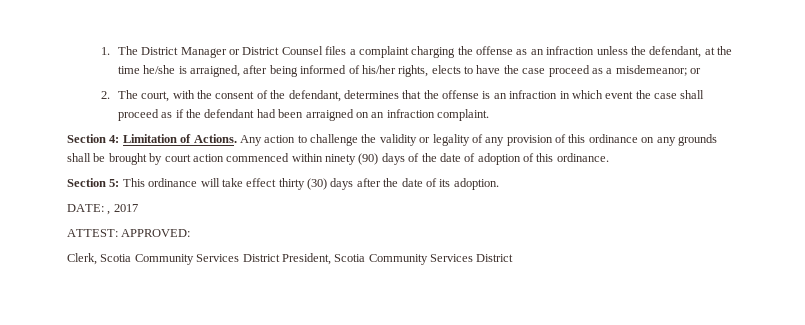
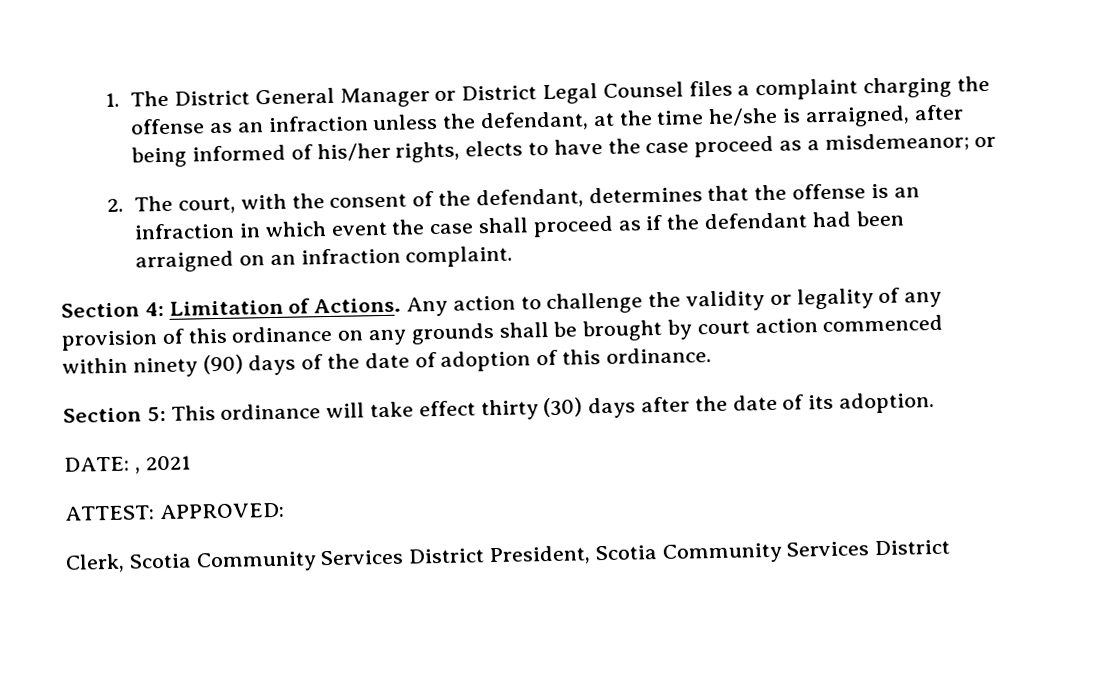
- 1. The District Manager or District Counsel files a complaint charging the offense as an infraction unless the defendant, at the time he/she is arraigned, after being informed of his/her rights, elects to have the case proceed as a misdemeanor; or
+ 1. The District General Manager or District Legal Counsel files a complaint charging the offense as an infraction unless the defendant, at the time he/she is arraigned, after being informed of his/her rights, elects to have the case proceed as a misdemeanor; or
- DATE: , 2017
+ DATE: , 2021

